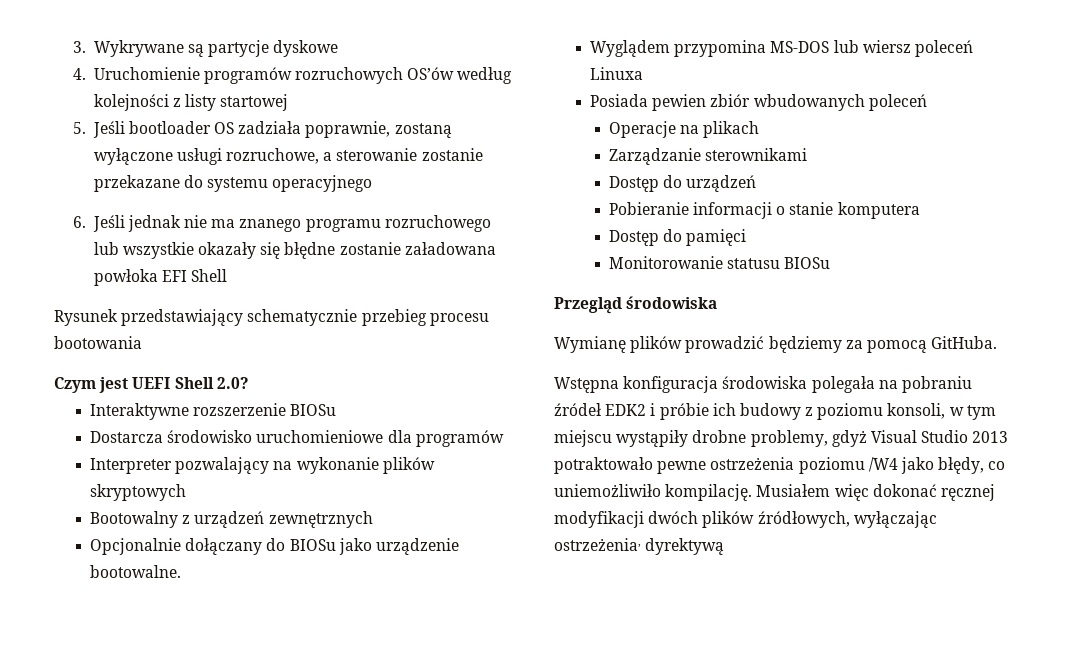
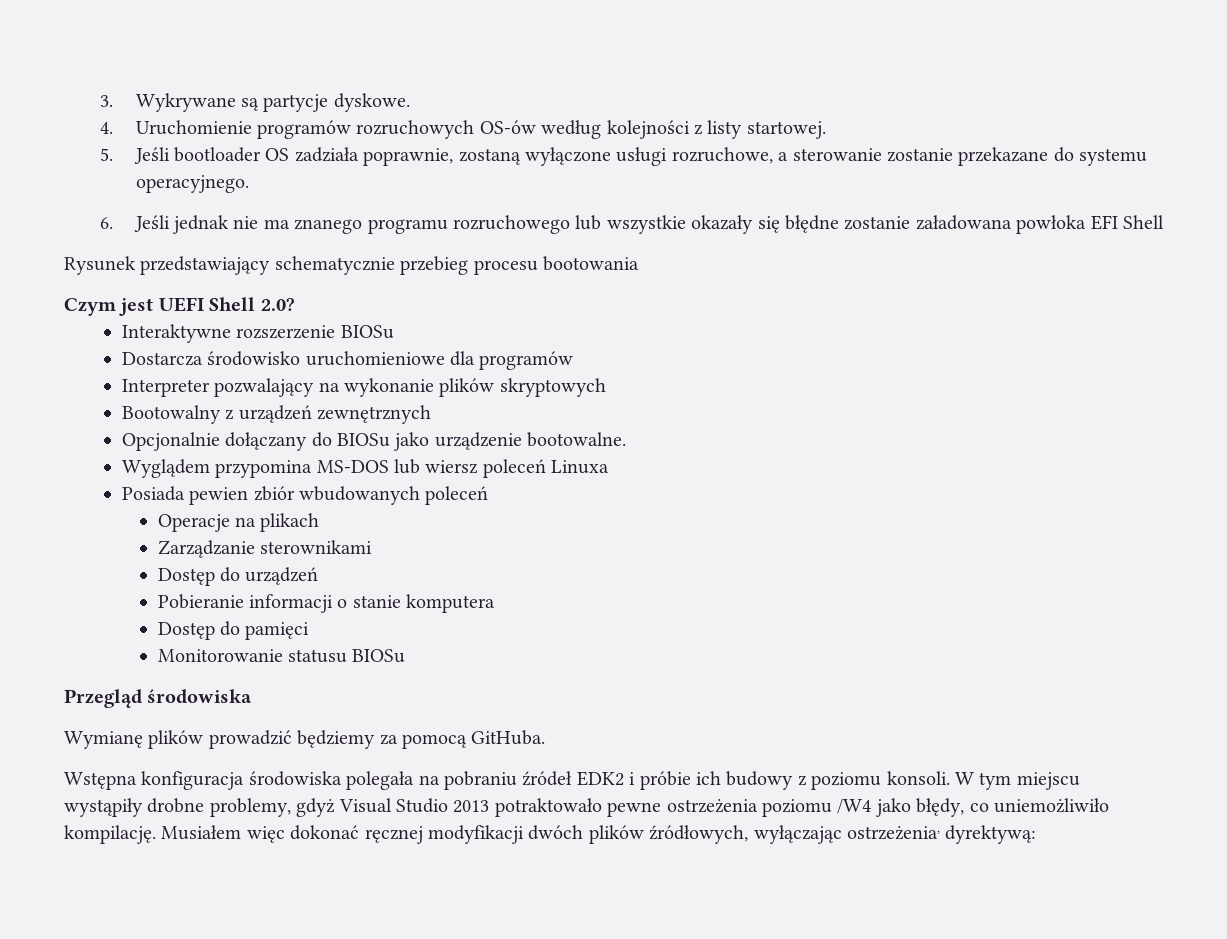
- 3. Wykrywane są partycje dyskowe
+ 3. Wykrywane są partycje dyskowe.
- 4. Uruchomienie programów rozruchowych OS’ów według kolejności z listy startowej
+ 4. Uruchomienie programów rozruchowych OS-ów według kolejności z listy startowej.
- 5. Jeśli bootloader OS zadziała poprawnie, zostaną wyłączone usługi rozruchowe, a sterowanie zostanie przekazane do systemu operacyjnego
+ 5. Jeśli bootloader OS zadziała poprawnie, zostaną wyłączone usługi rozruchowe, a sterowanie zostanie przekazane do systemu operacyjnego.
- Wstępna konfiguracja środowiska polegała na pobraniu źródeł EDK2 i próbie ich budowy z poziomu konsoli, w tym miejscu wystąpiły drobne problemy, gdyż Visual Studio 2013 potraktowało pewne ostrzeżenia poziomu /W4 jako błędy, co uniemożliwiło kompilację.
+ Wstępna konfiguracja środowiska polegała na pobraniu źródeł EDK2 i próbie ich budowy z poziomu konsoli. W tym miejscu wystąpiły drobne problemy, gdyż Visual Studio 2013 potraktowało pewne ostrzeżenia poziomu /W4 jako błędy, co uniemożliwiło kompilację.
- Musiałem więc dokonać ręcznej modyfikacji dwóch plików źródłowych, wyłączając ostrzeżenia, dyrektywą
+ Musiałem więc dokonać ręcznej modyfikacji dwóch plików źródłowych, wyłączając ostrzeżenia, dyrektywą:

